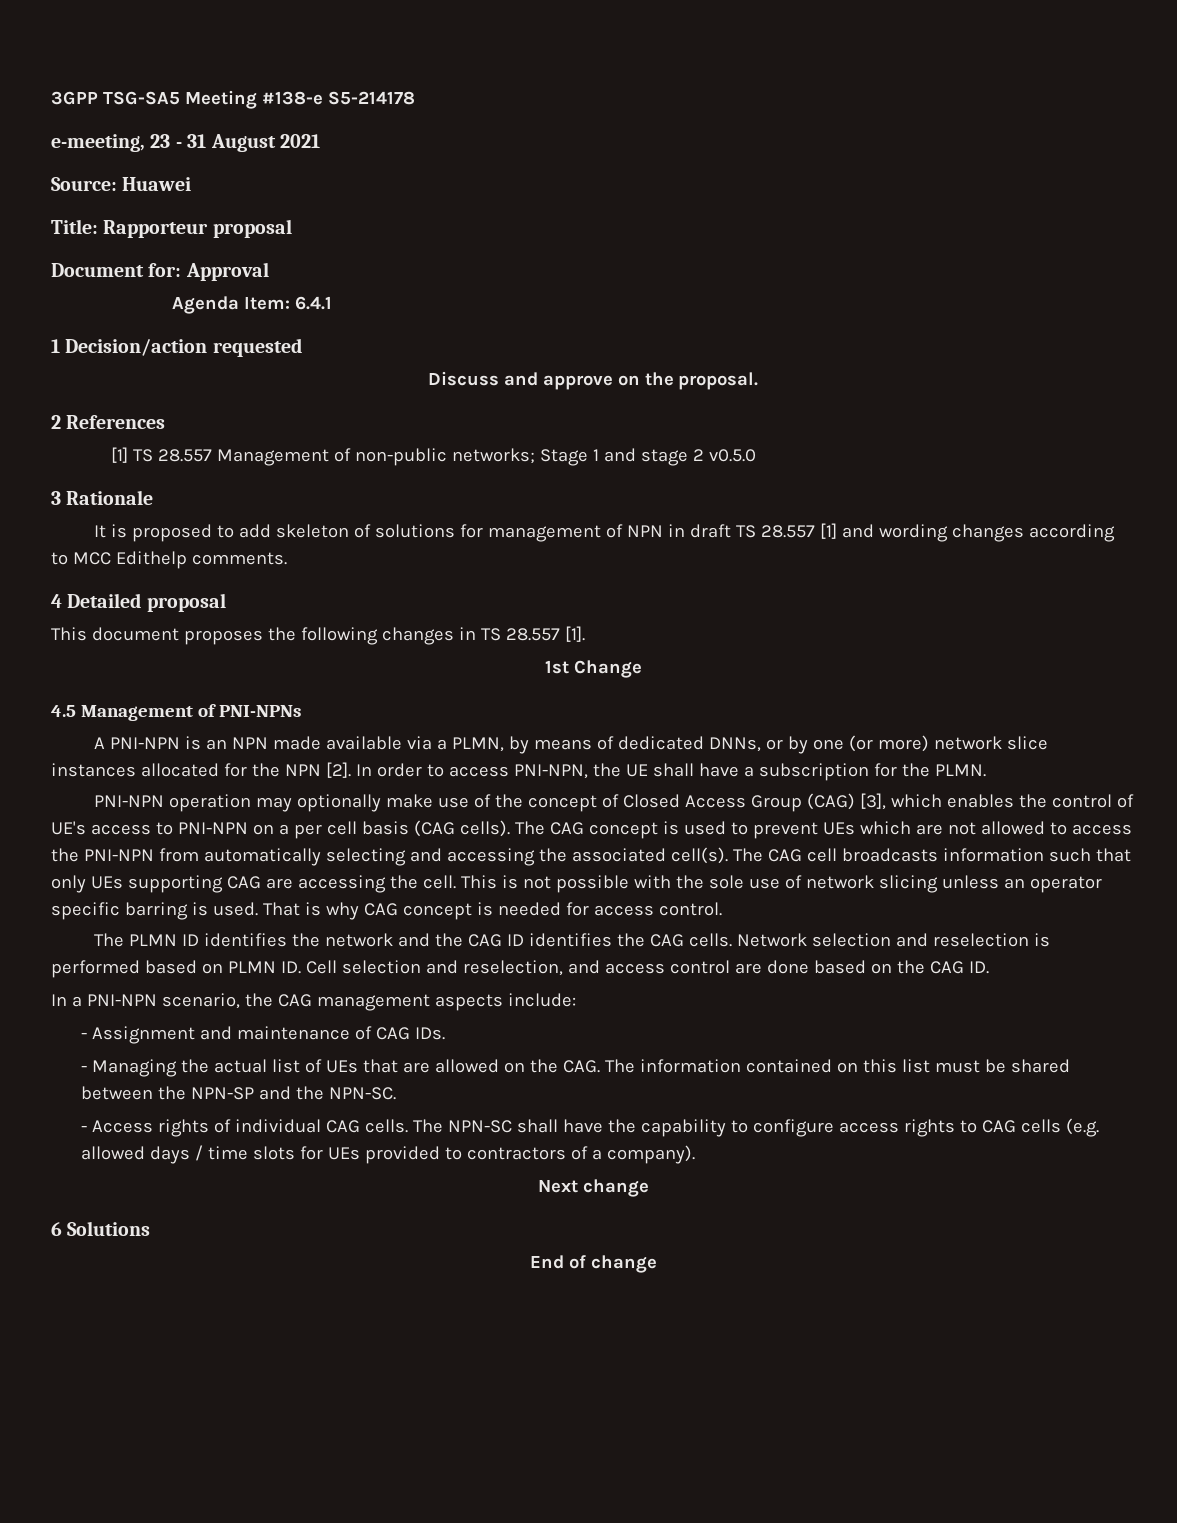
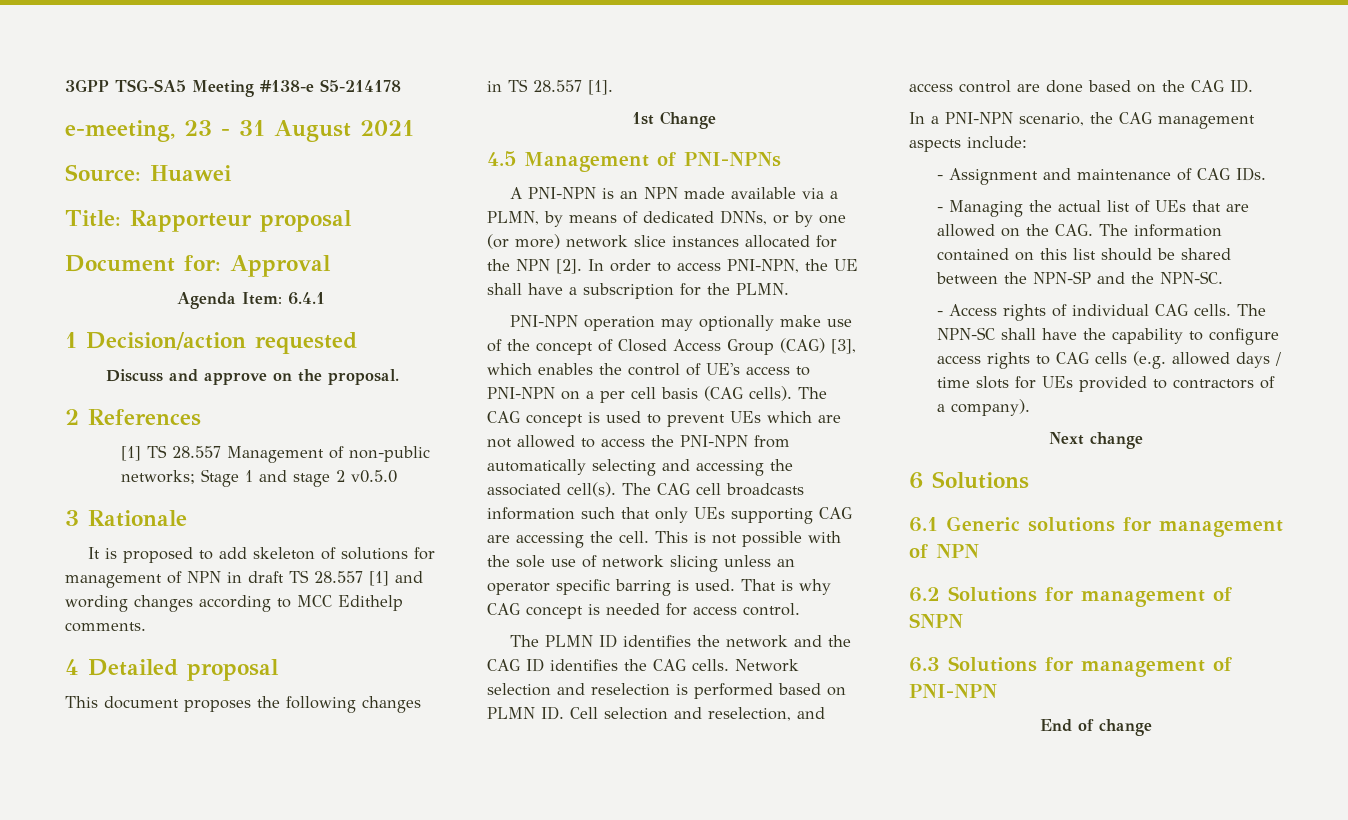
- - Managing the actual list of UEs that are allowed on the CAG. The information contained on this list must be shared between the NPN-SP and the NPN-SC.
+ - Managing the actual list of UEs that are allowed on the CAG. The information contained on this list should be shared between the NPN-SP and the NPN-SC.
+ 6.1 Generic solutions for management of NPN
+ 6.2 Solutions for management of SNPN
+ 6.3 Solutions for management of PNI-NPN

